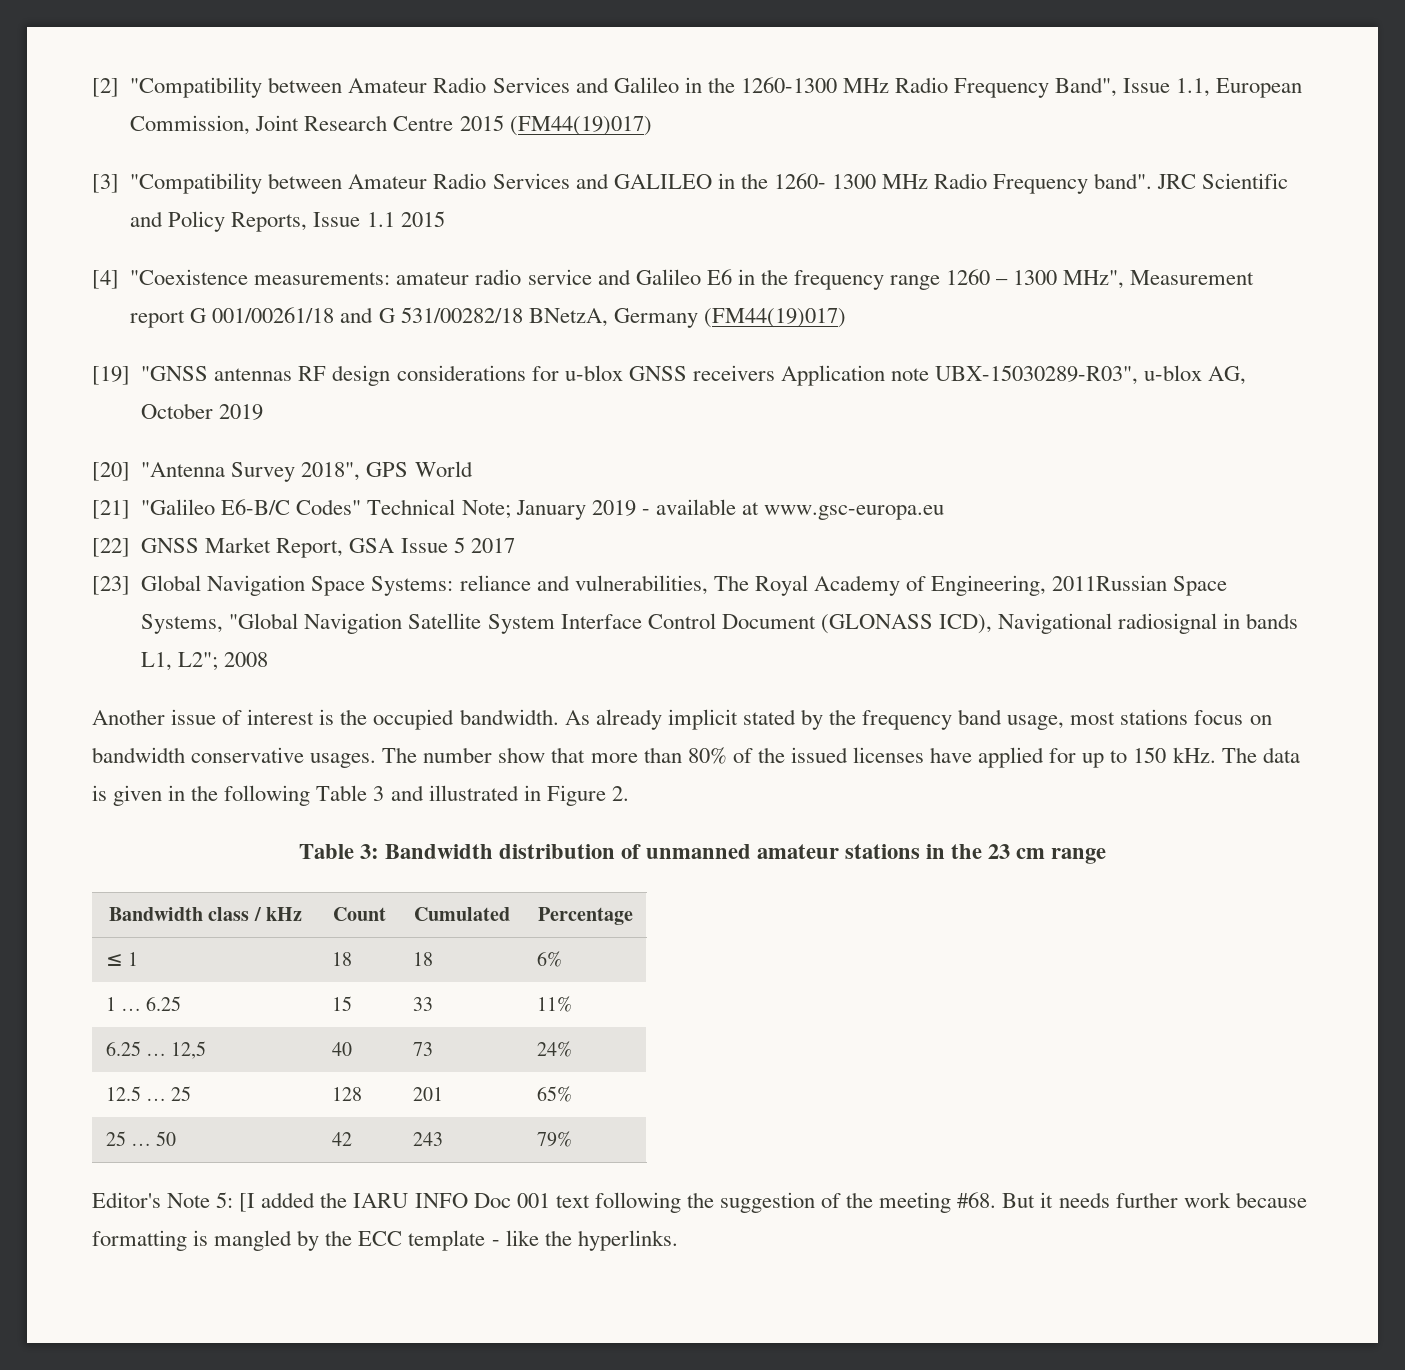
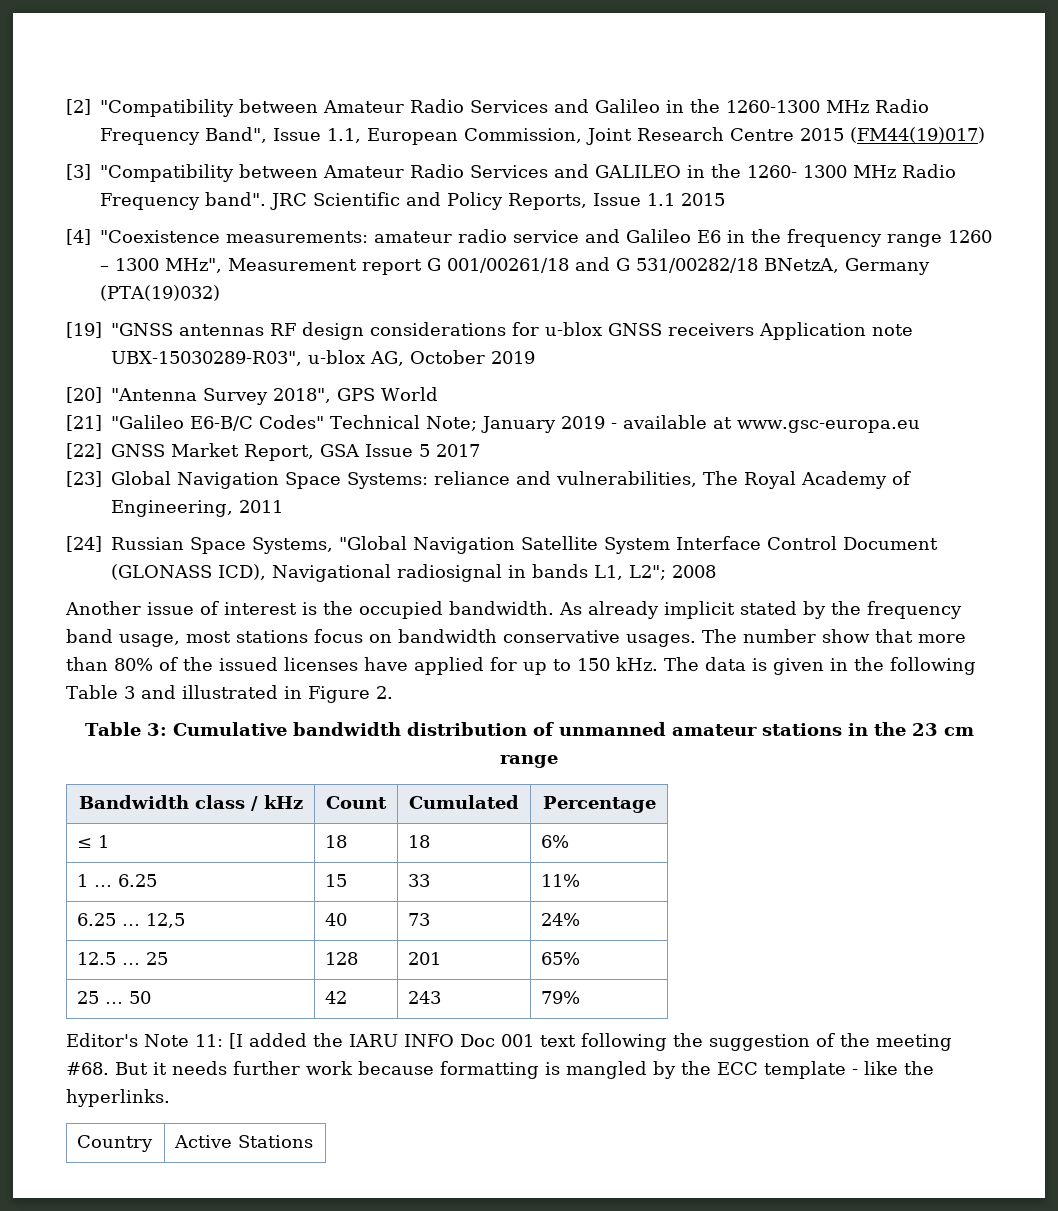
- [4] "Coexistence measurements: amateur radio service and Galileo E6 in the frequency range 1260 – 1300 MHz", Measurement report G 001/00261/18 and G 531/00282/18 BNetzA, Germany (FM44(19)017)
+ [4] "Coexistence measurements: amateur radio service and Galileo E6 in the frequency range 1260 – 1300 MHz", Measurement report G 001/00261/18 and G 531/00282/18 BNetzA, Germany (PTA(19)032)
- [23] Global Navigation Space Systems: reliance and vulnerabilities, The Royal Academy of Engineering, 2011Russian Space Systems, "Global Navigation Satellite System Interface Control Document (GLONASS ICD), Navigational radiosignal in bands L1, L2"; 2008
+ [23] Global Navigation Space Systems: reliance and vulnerabilities, The Royal Academy of Engineering, 2011
+ [24] Russian Space Systems, "Global Navigation Satellite System Interface Control Document (GLONASS ICD), Navigational radiosignal in bands L1, L2"; 2008
- Table 3: Bandwidth distribution of unmanned amateur stations in the 23 cm range
+ Table 3: Cumulative bandwidth distribution of unmanned amateur stations in the 23 cm range
- Editor's Note 5: [I added the IARU INFO Doc 001 text following the suggestion of the meeting #68.
+ Editor's Note 11: [I added the IARU INFO Doc 001 text following the suggestion of the meeting #68.
+ Country | Active Stations

